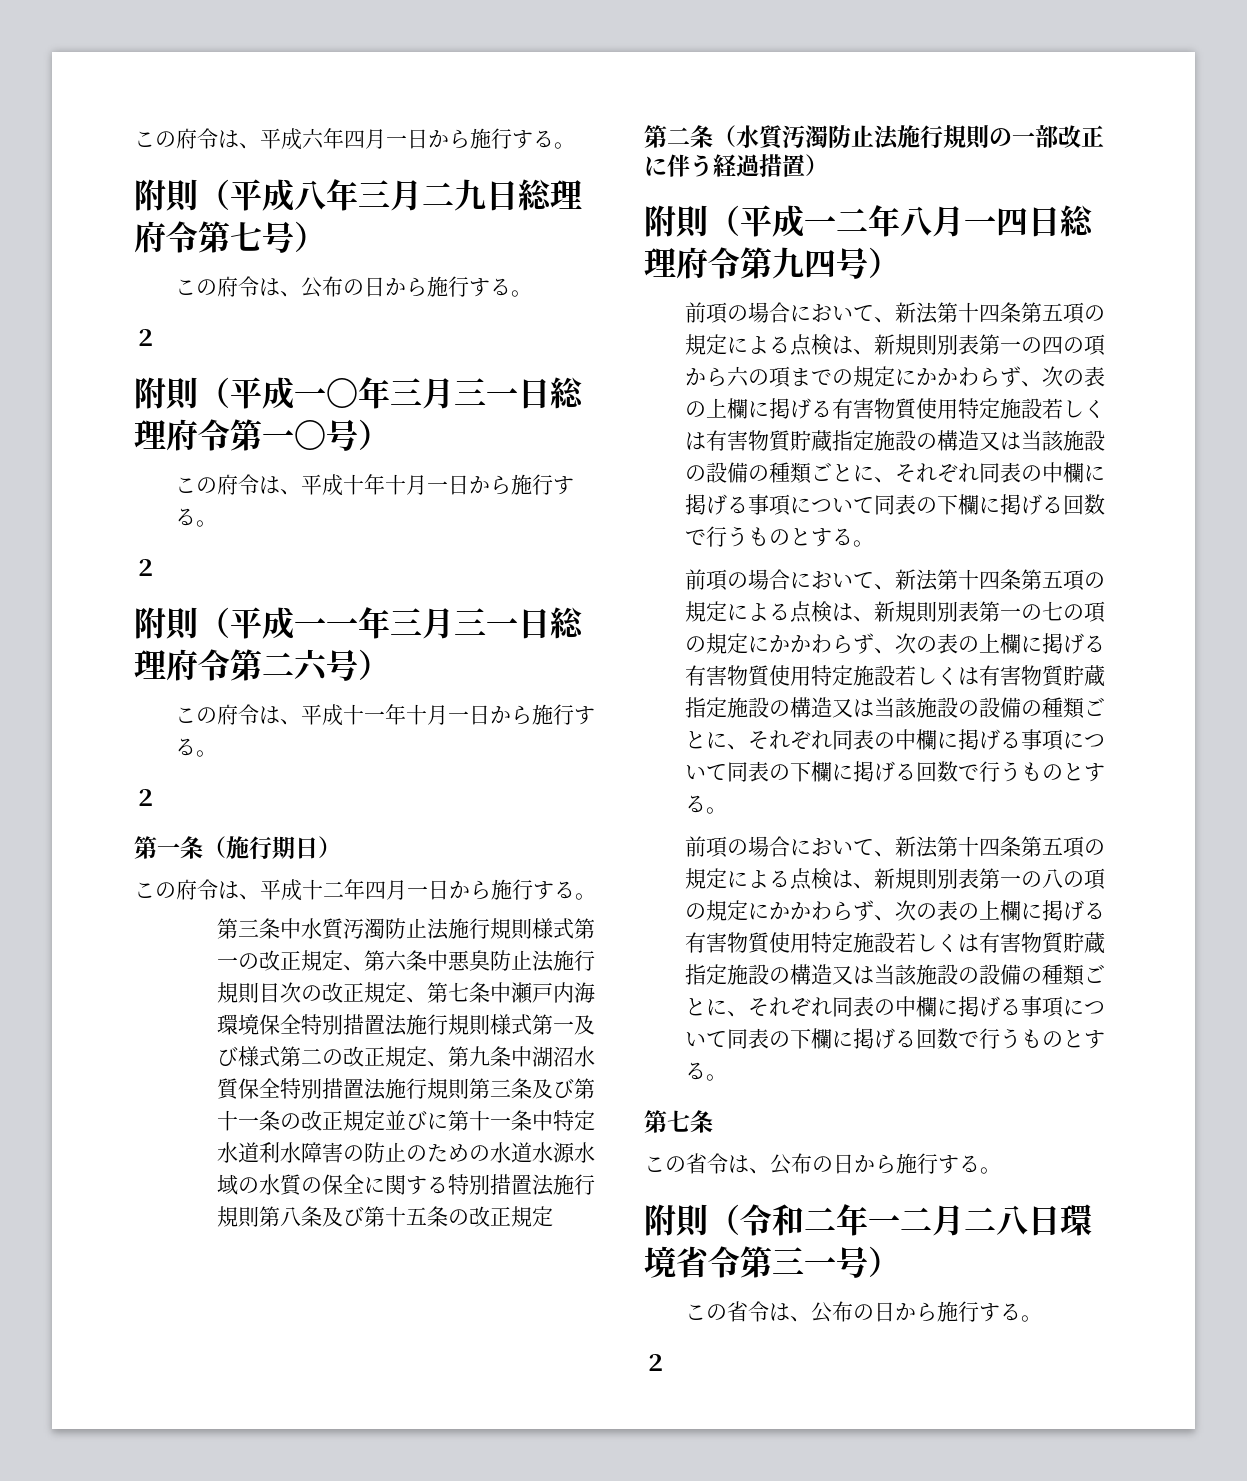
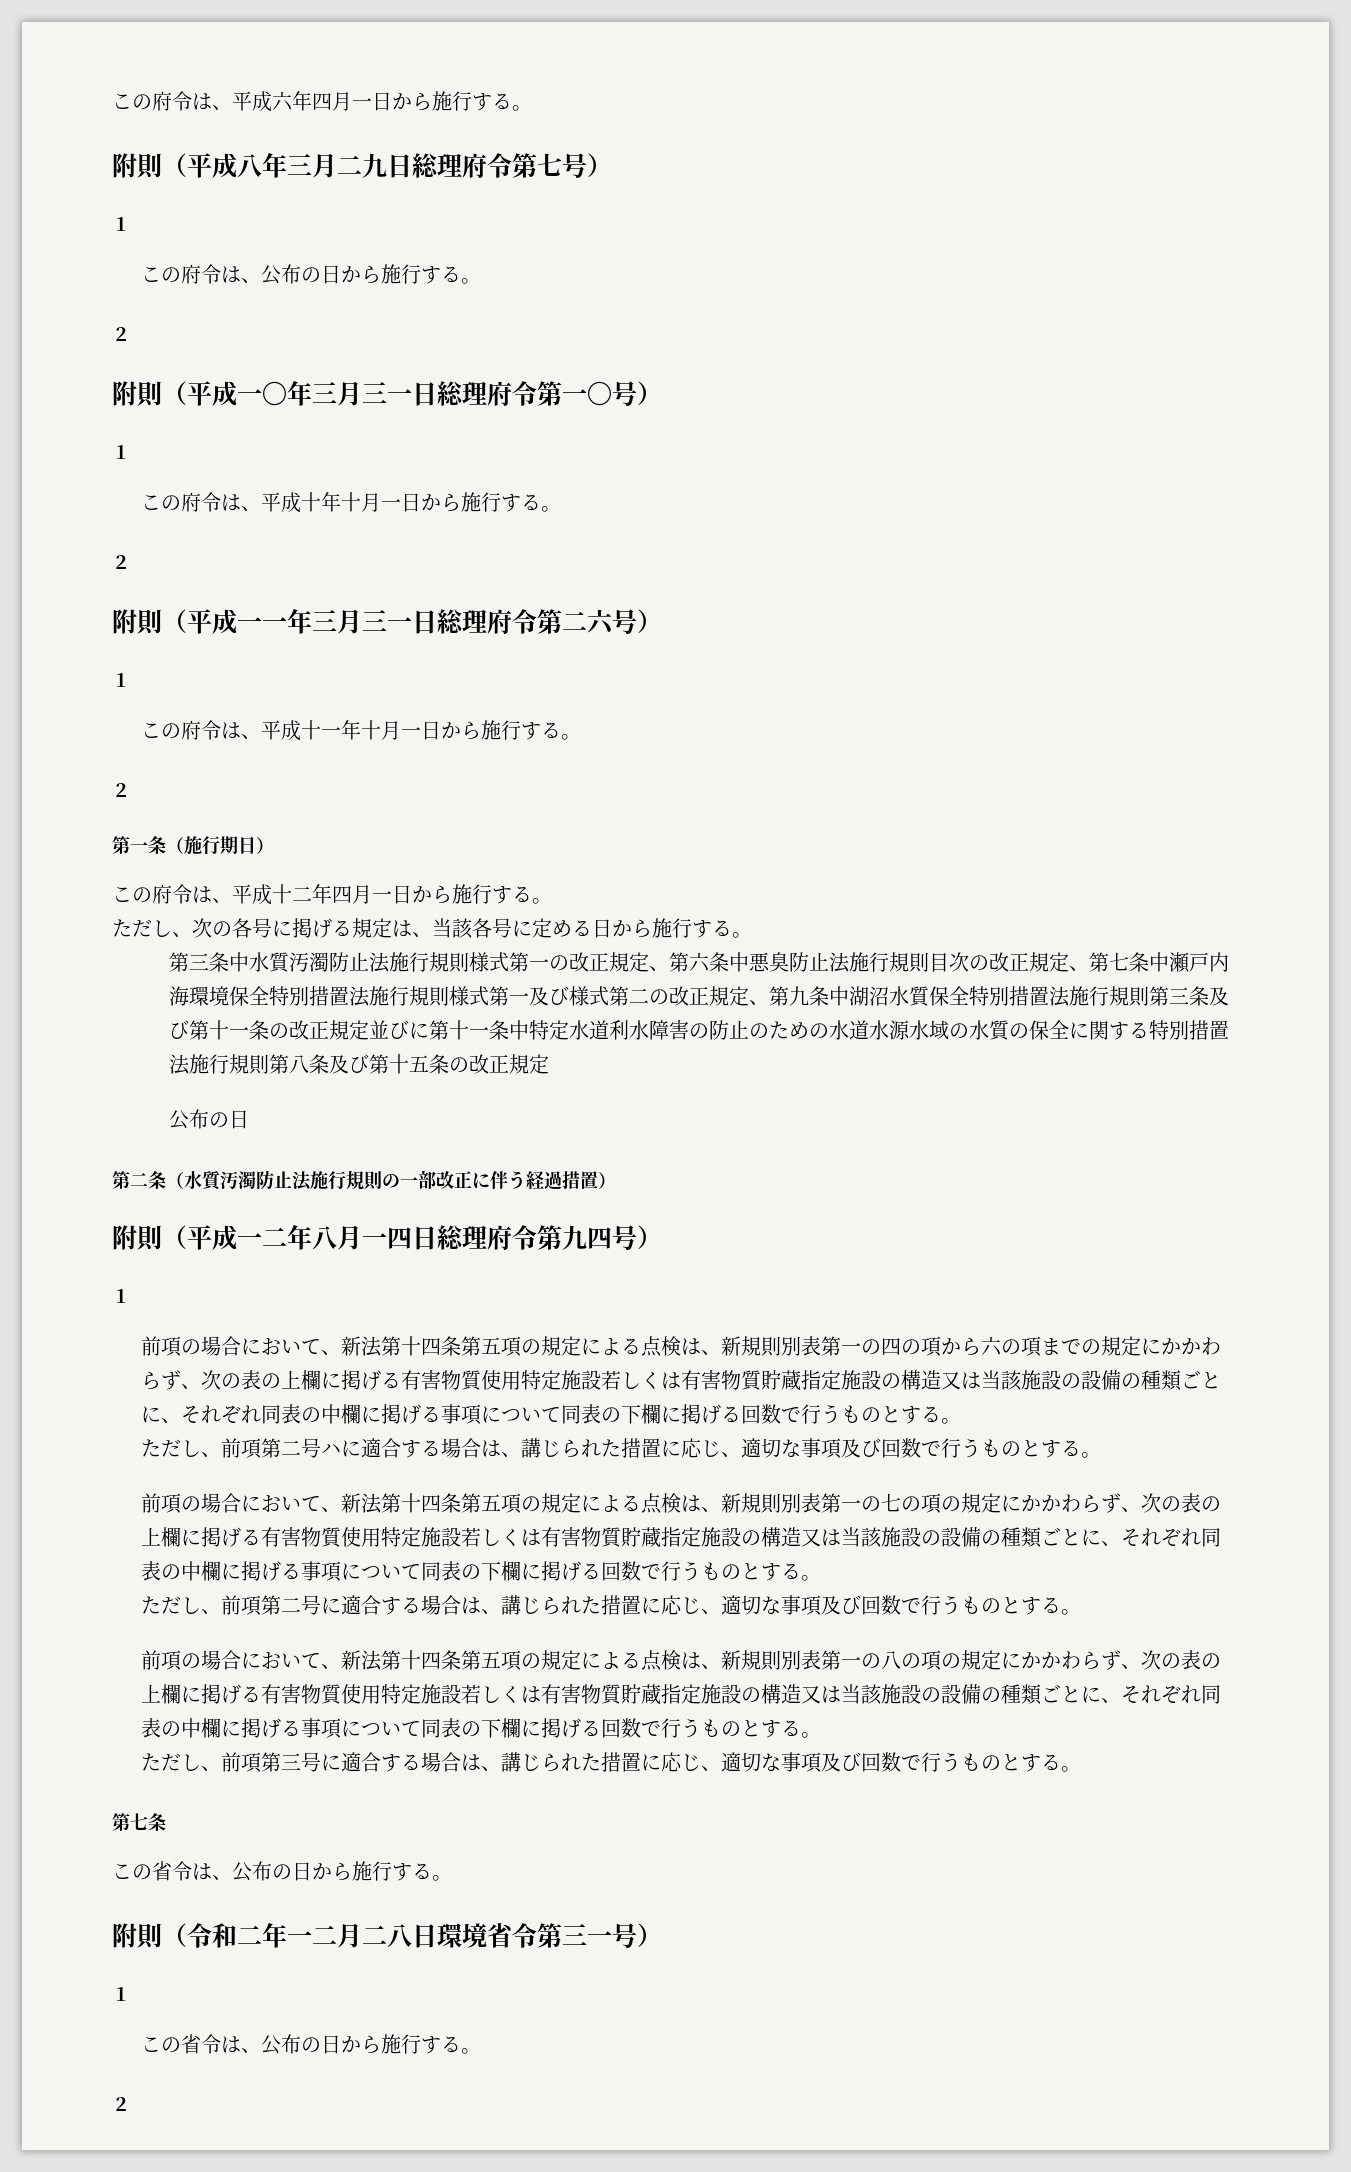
  附則（平成八年三月二九日総理府令第七号）
+ １
  附則（平成一〇年三月三一日総理府令第一〇号）
+ １
  附則（平成一一年三月三一日総理府令第二六号）
+ １
+ ただし、次の各号に掲げる規定は、当該各号に定める日から施行する。
  第三条中水質汚濁防止法施行規則様式第一の改正規定、第六条中悪臭防止法施行規則目次の改正規定、第七条中瀬戸内海環境保全特別措置法施行規則様式第一及び様式第二の改正規定、第九条中湖沼水質保全特別措置法施行規則第三条及び第十一条の改正規定並びに第十一条中特定水道利水障害の防止のための水道水源水域の水質の保全に関する特別措置法施行規則第八条及び第十五条の改正規定
+ 公布の日
  附則（平成一二年八月一四日総理府令第九四号）
+ １
+ ただし、前項第二号ハに適合する場合は、講じられた措置に応じ、適切な事項及び回数で行うものとする。
+ ただし、前項第二号に適合する場合は、講じられた措置に応じ、適切な事項及び回数で行うものとする。
+ ただし、前項第三号に適合する場合は、講じられた措置に応じ、適切な事項及び回数で行うものとする。
  附則（令和二年一二月二八日環境省令第三一号）
+ １

